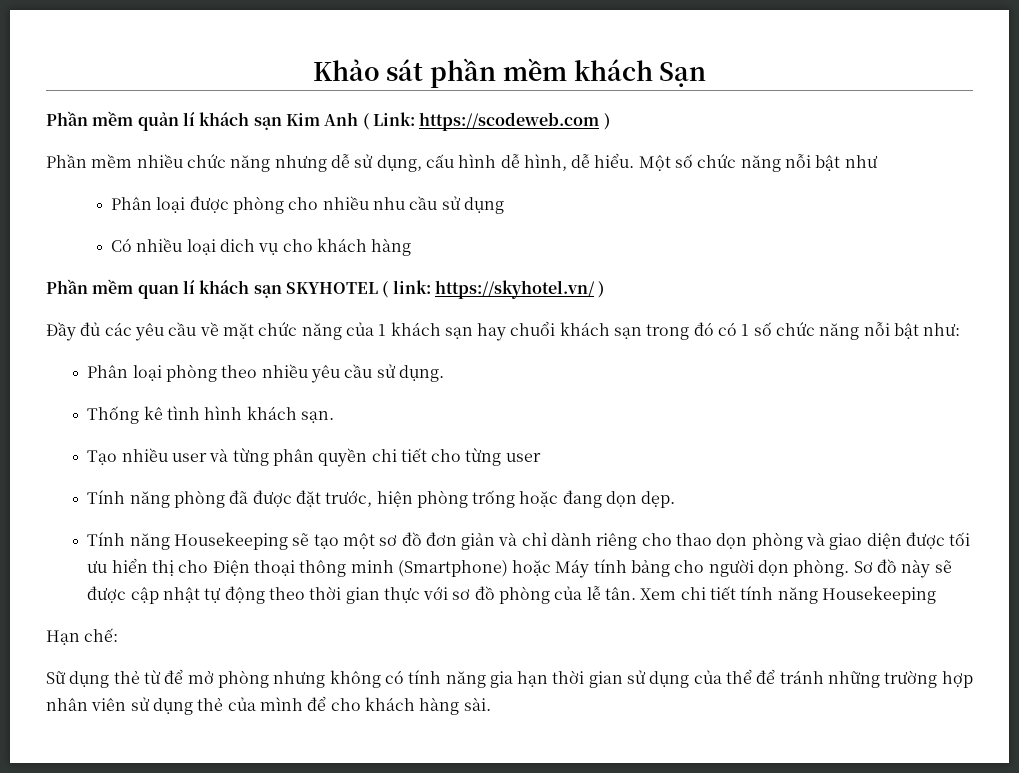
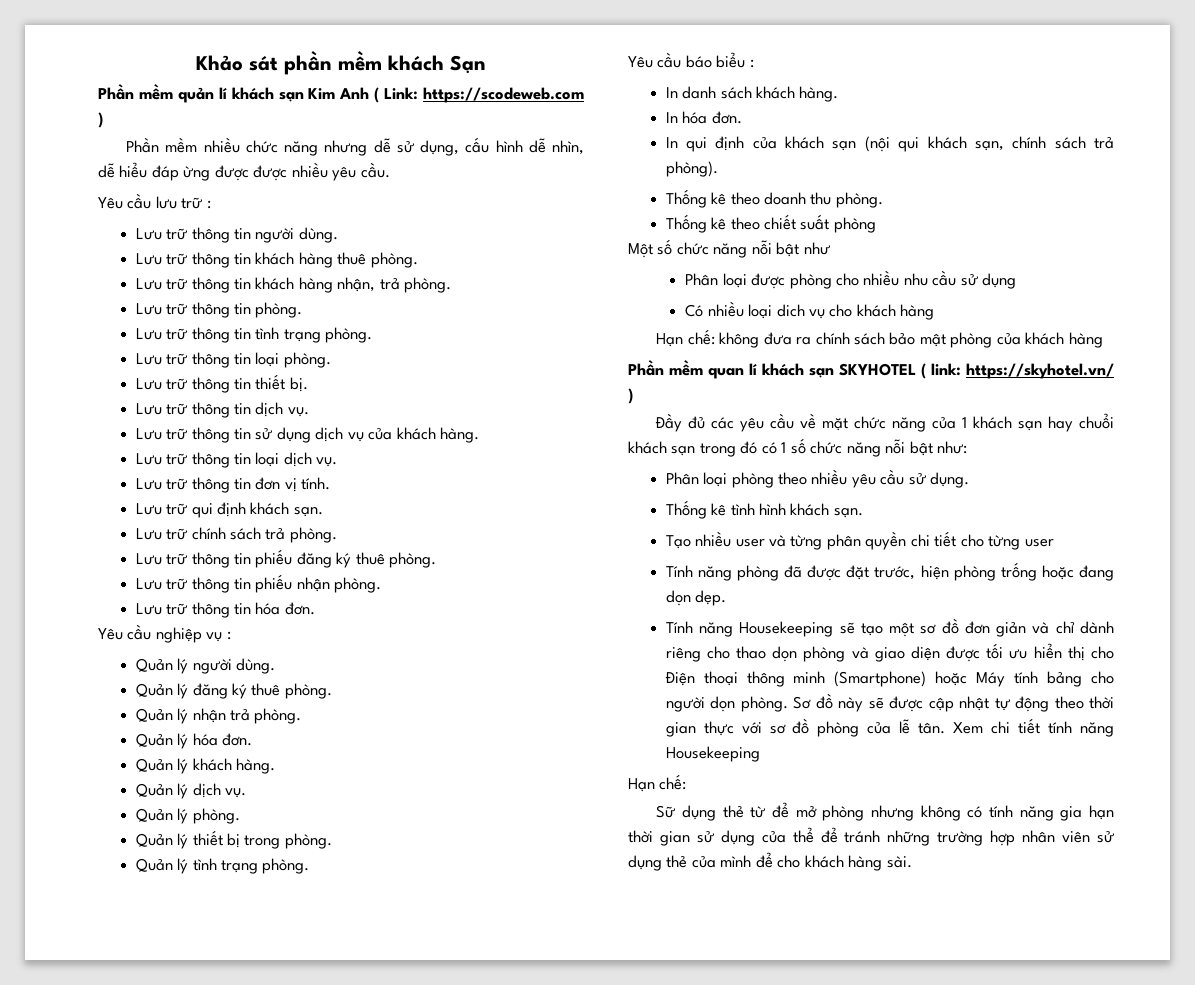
- Phần mềm nhiều chức năng nhưng dễ sử dụng, cấu hình dễ hình, dễ hiểu. Một số chức năng nỗi bật như
+ Phần mềm nhiều chức năng nhưng dễ sử dụng, cấu hình dễ nhìn, dễ hiểu đáp ừng được được nhiều yêu cầu.
+ Yêu cầu lưu trữ :
+ Lưu trữ thông tin người dùng.
+ Lưu trữ thông tin khách hàng thuê phòng.
+ Lưu trữ thông tin khách hàng nhận, trả phòng.
+ Lưu trữ thông tin phòng.
+ Lưu trữ thông tin tình trạng phòng.
+ Lưu trữ thông tin loại phòng.
+ Lưu trữ thông tin thiết bị.
+ Lưu trữ thông tin dịch vụ.
+ Lưu trữ thông tin sử dụng dịch vụ của khách hàng.
+ Lưu trữ thông tin loại dịch vụ.
+ Lưu trữ thông tin đơn vị tính.
+ Lưu trữ qui định khách sạn.
+ Lưu trữ chính sách trả phòng.
+ Lưu trữ thông tin phiếu đăng ký thuê phòng.
+ Lưu trữ thông tin phiếu nhận phòng.
+ Lưu trữ thông tin hóa đơn.
+ Yêu cầu nghiệp vụ :
+ Quản lý người dùng.
+ Quản lý đăng ký thuê phòng.
+ Quản lý nhận trả phòng.
+ Quản lý hóa đơn.
+ Quản lý khách hàng.
+ Quản lý dịch vụ.
+ Quản lý phòng.
+ Quản lý thiết bị trong phòng.
+ Quản lý tình trạng phòng.
+ Yêu cầu báo biểu :
+ In danh sách khách hàng.
+ In hóa đơn.
+ In qui định của khách sạn (nội qui khách sạn, chính sách trả phòng).
+ Thống kê theo doanh thu phòng.
+ Thống kê theo chiết suất phòng
+ Một số chức năng nỗi bật như
+ Hạn chế: không đưa ra chính sách bảo mật phòng của khách hàng

